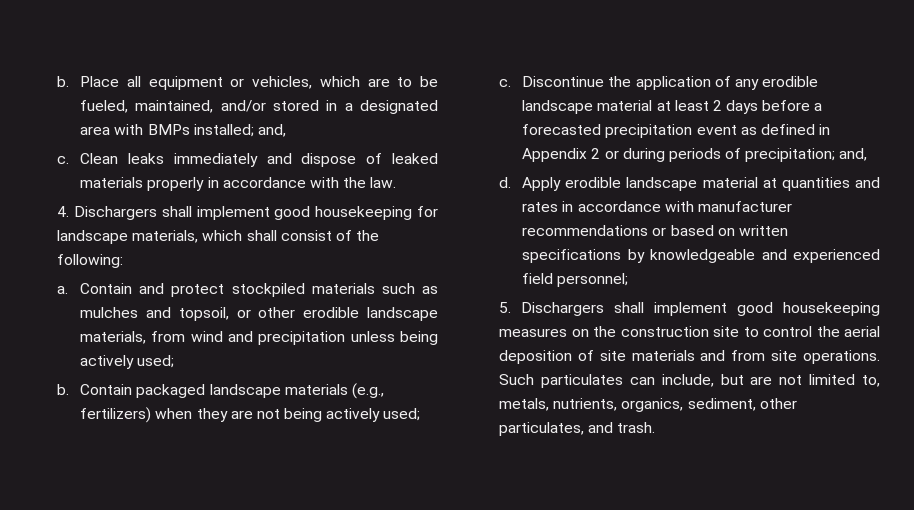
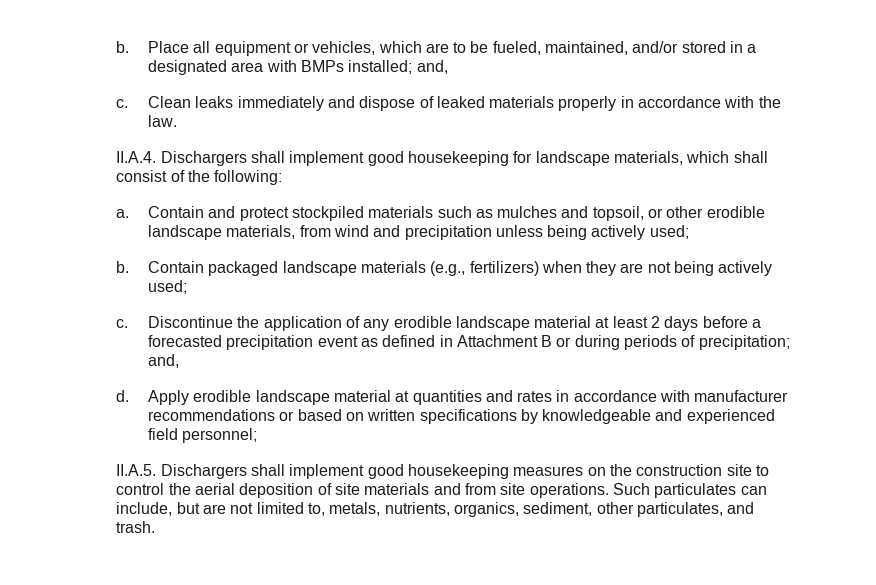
- 4. Dischargers shall implement good housekeeping for landscape materials, which shall consist of the following:
+ II.A.4. Dischargers shall implement good housekeeping for landscape materials, which shall consist of the following:
- Discontinue the application of any erodible landscape material at least 2 days before a forecasted precipitation event as defined in Appendix 2 or during periods of precipitation; and,
+ Discontinue the application of any erodible landscape material at least 2 days before a forecasted precipitation event as defined in Attachment B or during periods of precipitation; and,
- 5. Dischargers shall implement good housekeeping measures on the construction site to control the aerial deposition of site materials and from site operations.
+ II.A.5. Dischargers shall implement good housekeeping measures on the construction site to control the aerial deposition of site materials and from site operations.

